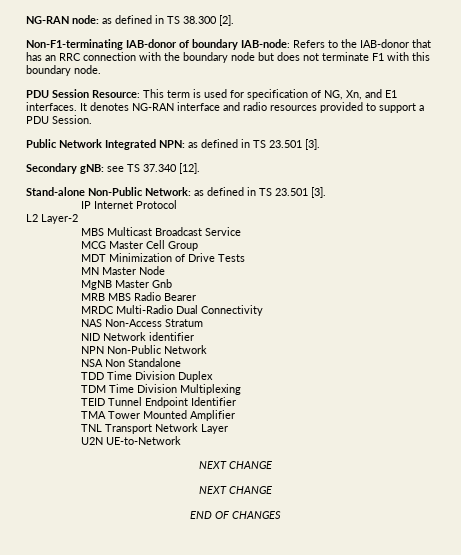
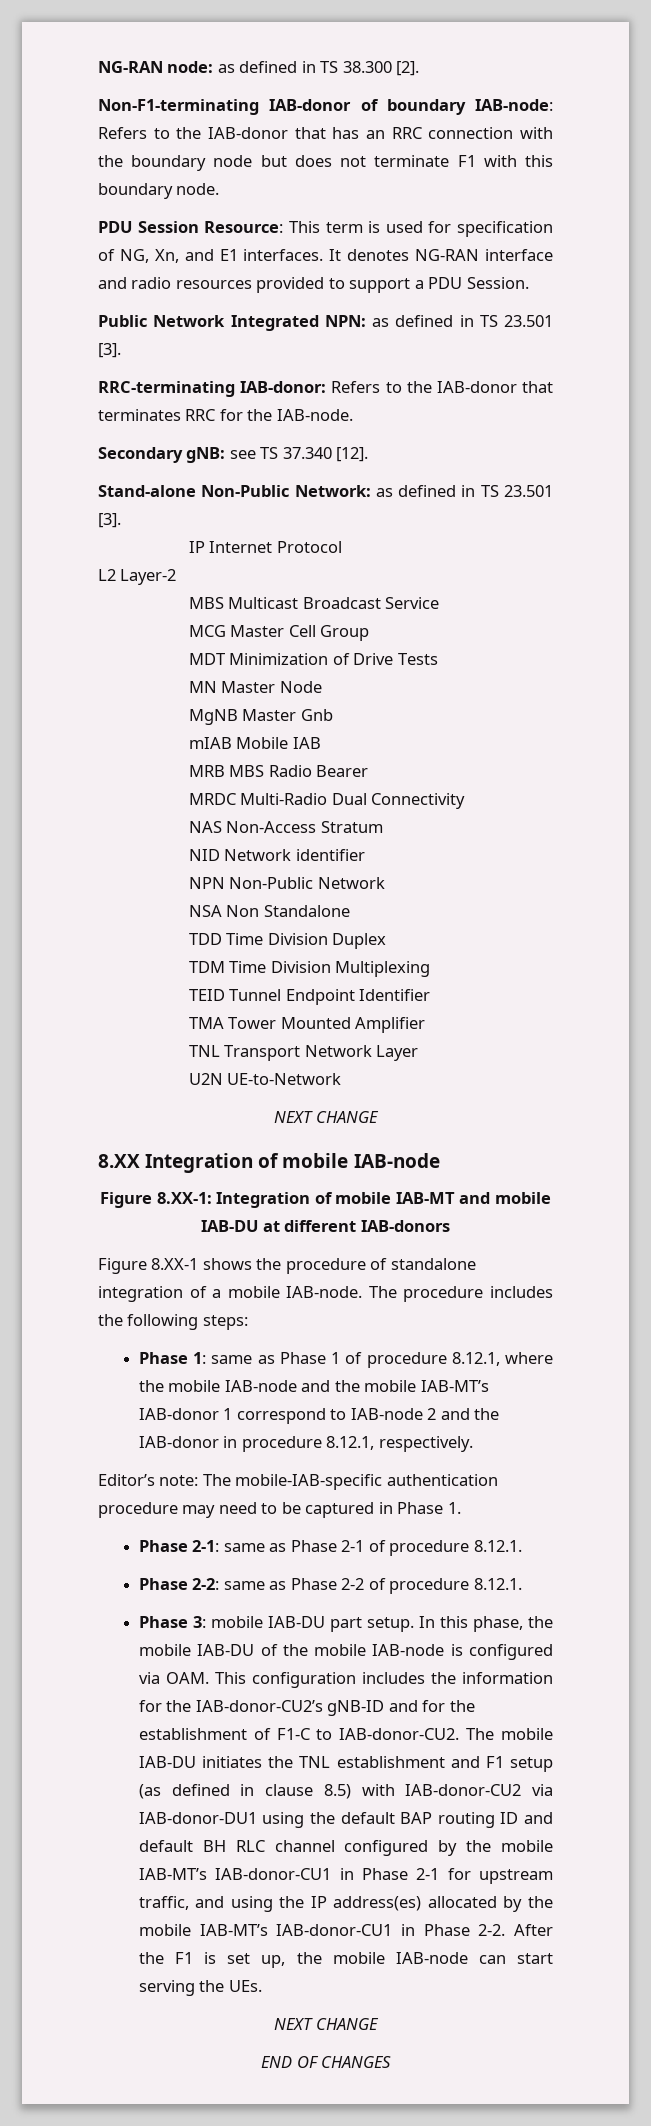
+ RRC-terminating IAB-donor: Refers to the IAB-donor that terminates RRC for the IAB-node.
+ mIAB Mobile IAB
+ 8.XX Integration of mobile IAB-node
+ Figure 8.XX-1: Integration of mobile IAB-MT and mobile IAB-DU at different IAB-donors
+ Figure 8.XX-1 shows the procedure of standalone integration of a mobile IAB-node. The procedure includes the following steps:
+ Phase 1: same as Phase 1 of procedure 8.12.1, where the mobile IAB-node and the mobile IAB-MT’s IAB-donor 1 correspond to IAB-node 2 and the IAB-donor in procedure 8.12.1, respectively.
+ Editor’s note: The mobile-IAB-specific authentication procedure may need to be captured in Phase 1.
+ Phase 2-1: same as Phase 2-1 of procedure 8.12.1.
+ Phase 2-2: same as Phase 2-2 of procedure 8.12.1.
+ Phase 3: mobile IAB-DU part setup. In this phase, the mobile IAB-DU of the mobile IAB-node is configured via OAM. This configuration includes the information for the IAB-donor-CU2’s gNB-ID and for the establishment of F1-C to IAB-donor-CU2. The mobile IAB-DU initiates the TNL establishment and F1 setup (as defined in clause 8.5) with IAB-donor-CU2 via IAB-donor-DU1 using the default BAP routing ID and default BH RLC channel configured by the mobile IAB-MT’s IAB-donor-CU1 in Phase 2-1 for upstream traffic, and using the IP address(es) allocated by the mobile IAB-MT’s IAB-donor-CU1 in Phase 2-2. After the F1 is set up, the mobile IAB-node can start serving the UEs.

